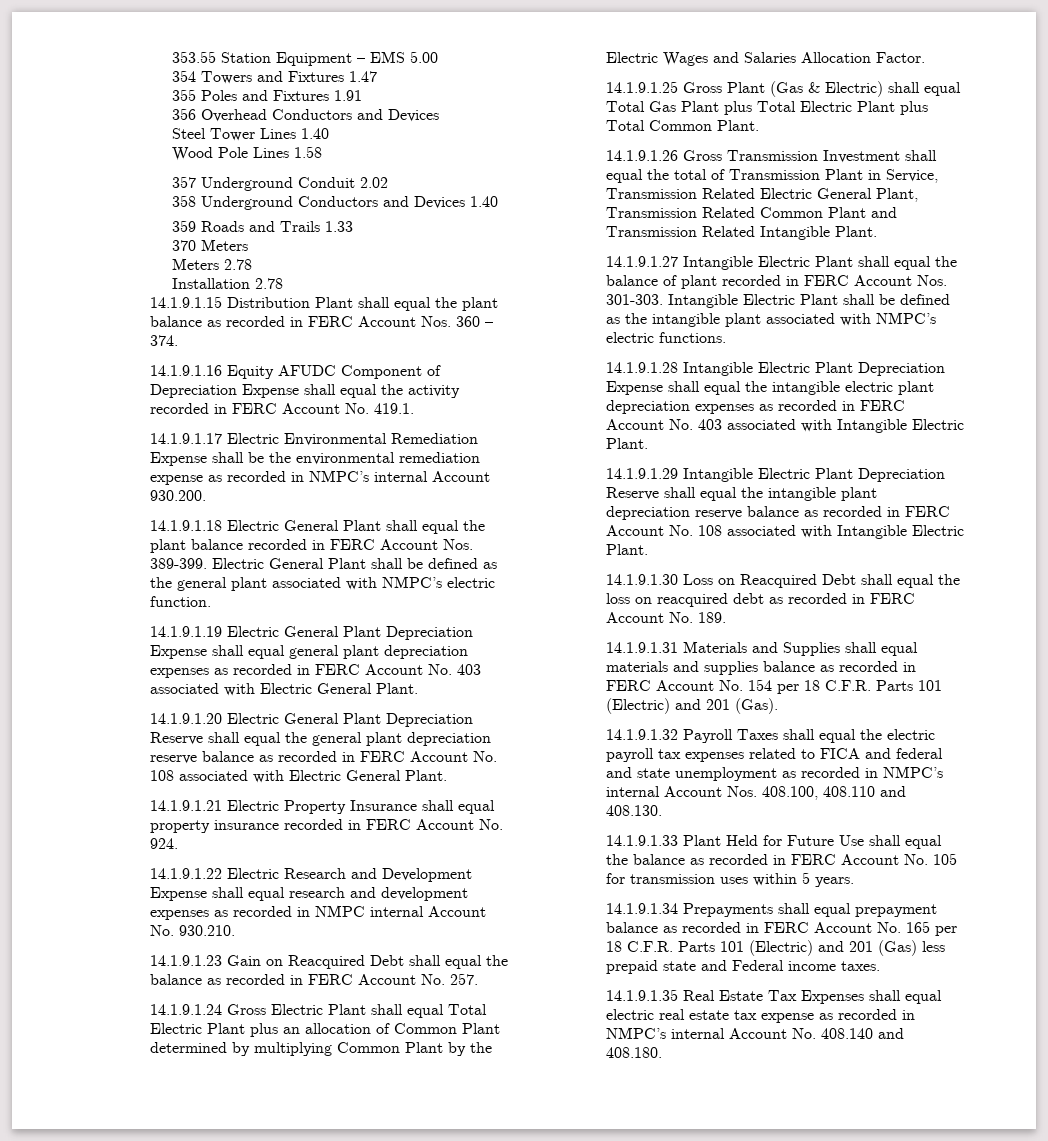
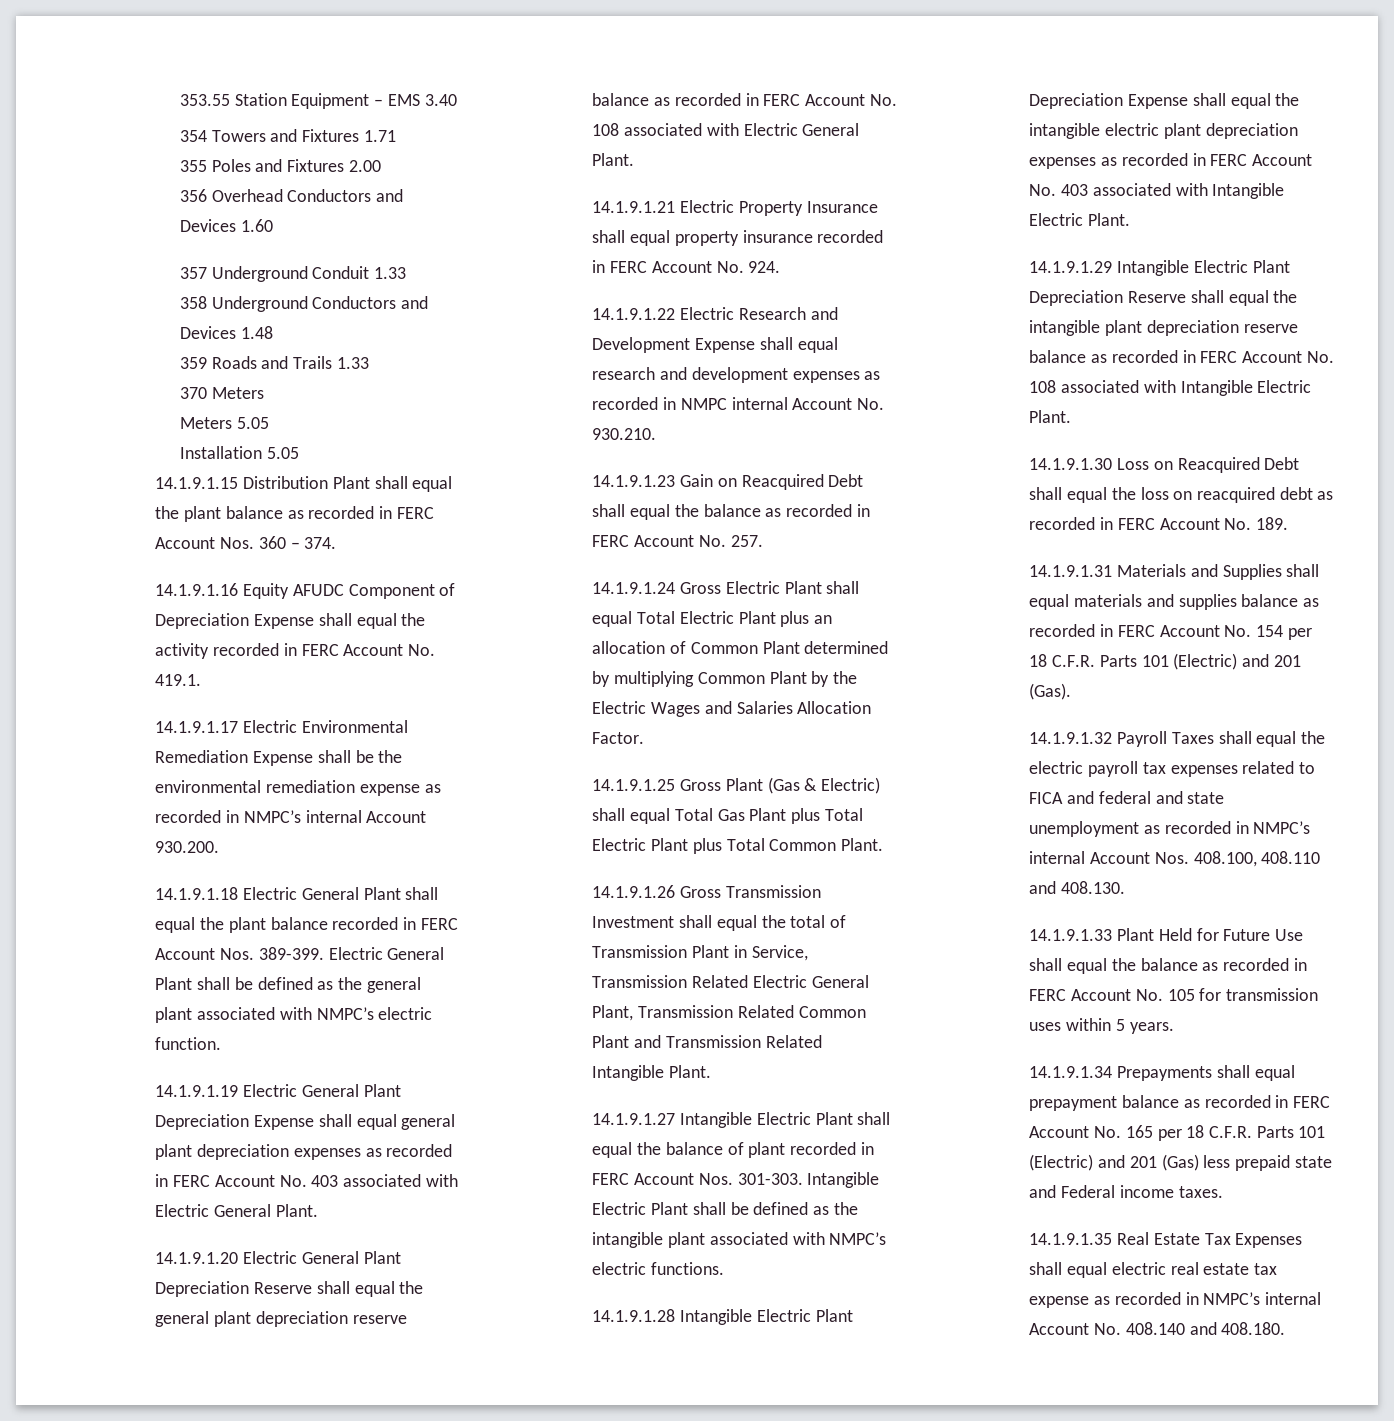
- 353.55 Station Equipment – EMS 5.00
+ 353.55 Station Equipment – EMS 3.40
- 354 Towers and Fixtures 1.47
+ 354 Towers and Fixtures 1.71
- 355 Poles and Fixtures 1.91
+ 355 Poles and Fixtures 2.00
- 356 Overhead Conductors and Devices
- Steel Tower Lines 1.40
- Wood Pole Lines 1.58
+ 356 Overhead Conductors and Devices 1.60
- 357 Underground Conduit 2.02
+ 357 Underground Conduit 1.33
- 358 Underground Conductors and Devices 1.40
+ 358 Underground Conductors and Devices 1.48
- Meters 2.78
+ Meters 5.05
- Installation 2.78
+ Installation 5.05

